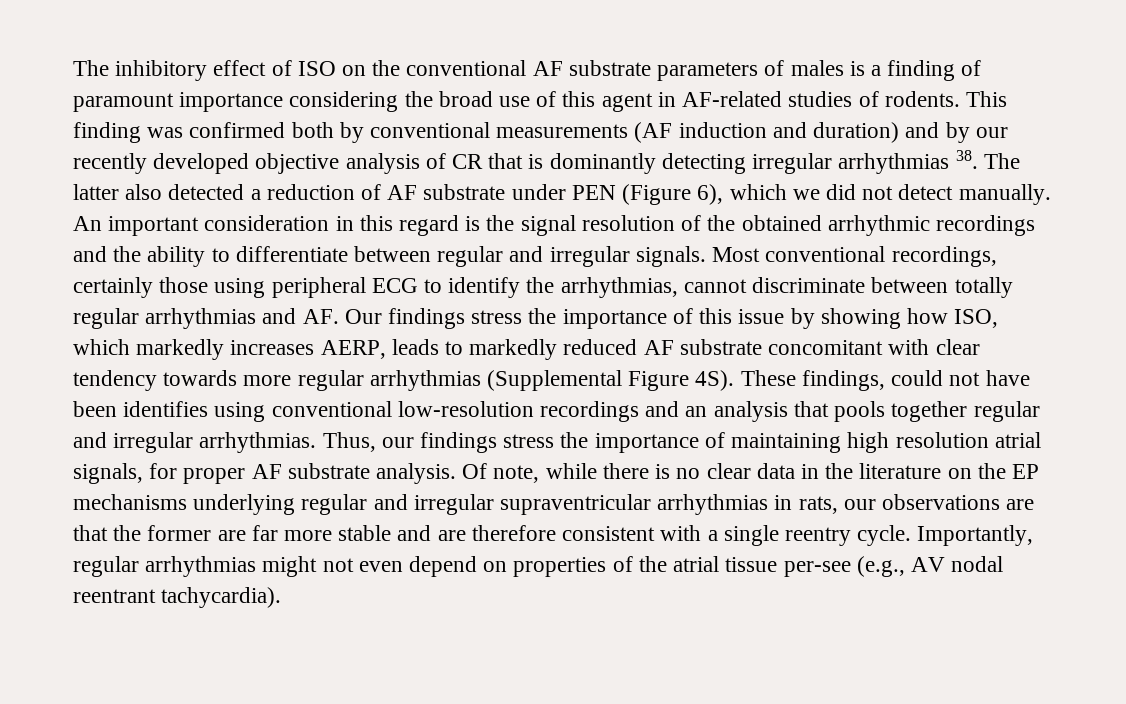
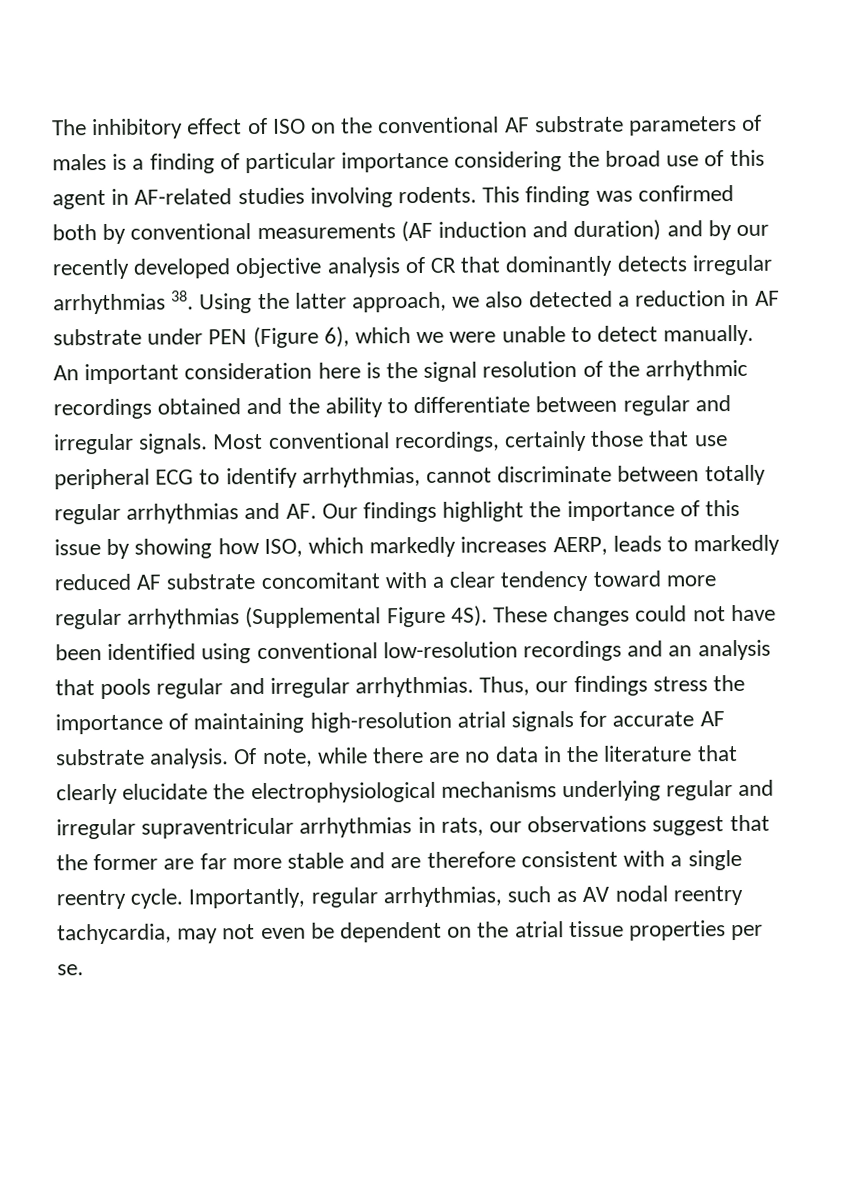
- The inhibitory effect of ISO on the conventional AF substrate parameters of males is a finding of paramount importance considering the broad use of this agent in AF-related studies of rodents.
+ The inhibitory effect of ISO on the conventional AF substrate parameters of males is a finding of particular importance considering the broad use of this agent in AF-related studies involving rodents.
- This finding was confirmed both by conventional measurements (AF induction and duration) and by our recently developed objective analysis of CR that is dominantly detecting irregular arrhythmias 38. The latter also detected a reduction of AF substrate under PEN (Figure 6), which we did not detect manually.
+ This finding was confirmed both by conventional measurements (AF induction and duration) and by our recently developed objective analysis of CR that dominantly detects irregular arrhythmias 38. Using the latter approach, we also detected a reduction in AF substrate under PEN (Figure 6), which we were unable to detect manually.
- An important consideration in this regard is the signal resolution of the obtained arrhythmic recordings and the ability to differentiate between regular and irregular signals.
+ An important consideration here is the signal resolution of the arrhythmic recordings obtained and the ability to differentiate between regular and irregular signals.
- Most conventional recordings, certainly those using peripheral ECG to identify the arrhythmias, cannot discriminate between totally regular arrhythmias and AF. Our findings stress the importance of this issue by showing how ISO, which markedly increases AERP, leads to markedly reduced AF substrate concomitant with clear tendency towards more regular arrhythmias (Supplemental Figure 4S).
+ Most conventional recordings, certainly those that use peripheral ECG to identify arrhythmias, cannot discriminate between totally regular arrhythmias and AF. Our findings highlight the importance of this issue by showing how ISO, which markedly increases AERP, leads to markedly reduced AF substrate concomitant with a clear tendency toward more regular arrhythmias (Supplemental Figure 4S).
- These findings, could not have been identifies using conventional low-resolution recordings and an analysis that pools together regular and irregular arrhythmias.
+ These changes could not have been identified using conventional low-resolution recordings and an analysis that pools regular and irregular arrhythmias.
- Thus, our findings stress the importance of maintaining high resolution atrial signals, for proper AF substrate analysis.
+ Thus, our findings stress the importance of maintaining high-resolution atrial signals for accurate AF substrate analysis.
- Of note, while there is no clear data in the literature on the EP mechanisms underlying regular and irregular supraventricular arrhythmias in rats, our observations are that the former are far more stable and are therefore consistent with a single reentry cycle.
+ Of note, while there are no data in the literature that clearly elucidate the electrophysiological mechanisms underlying regular and irregular supraventricular arrhythmias in rats, our observations suggest that the former are far more stable and are therefore consistent with a single reentry cycle.
- Importantly, regular arrhythmias might not even depend on properties of the atrial tissue per-see (e.g., AV nodal reentrant tachycardia).
+ Importantly, regular arrhythmias, such as AV nodal reentry tachycardia, may not even be dependent on the atrial tissue properties per se.

